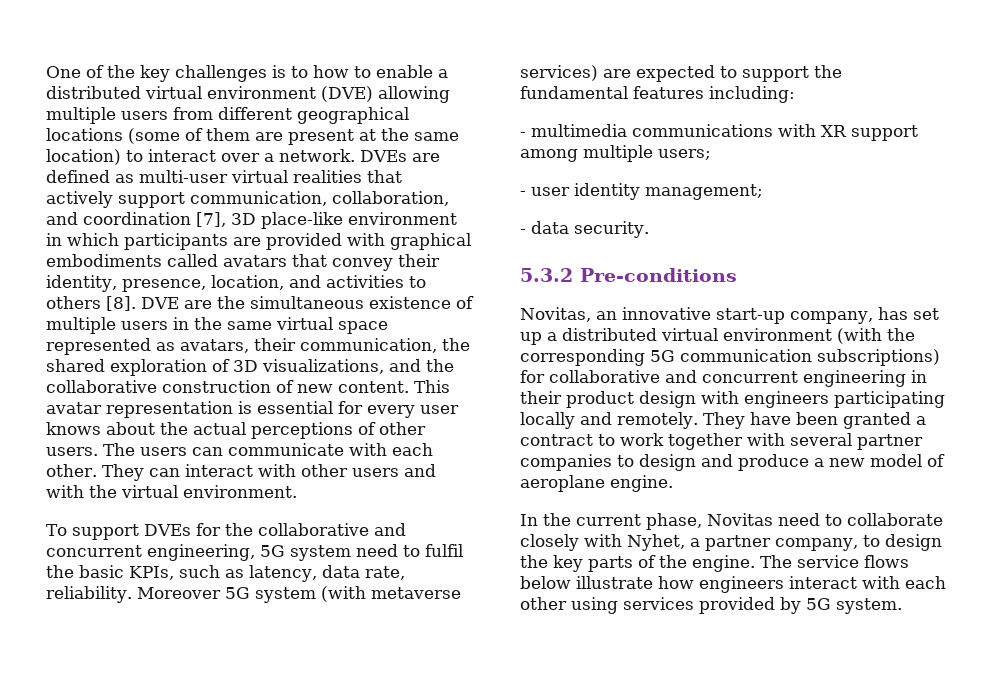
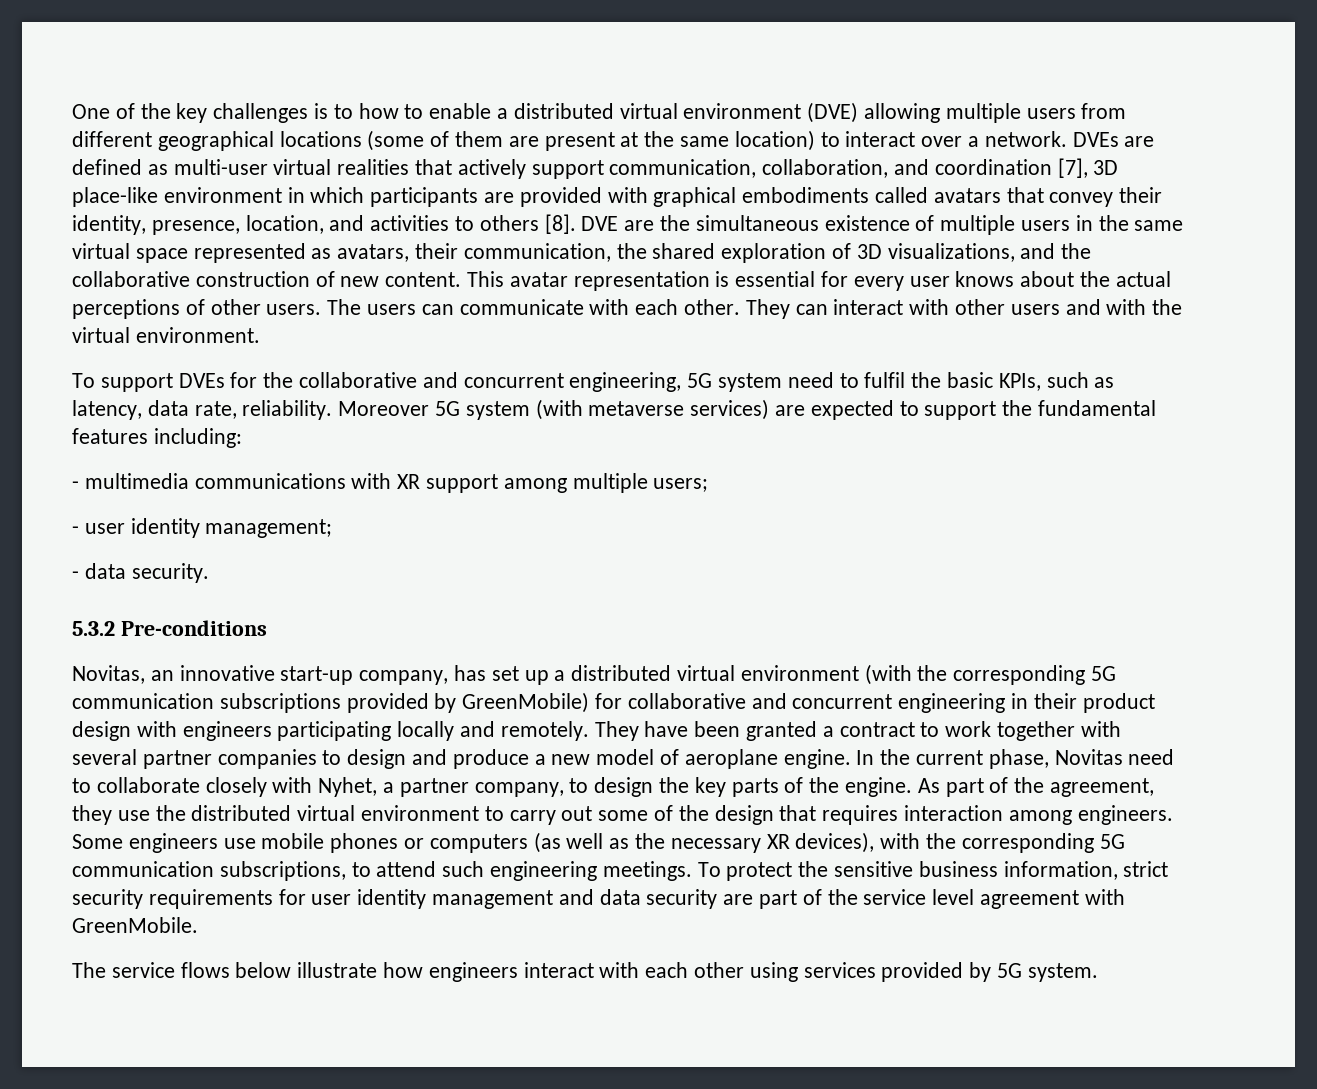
- Novitas, an innovative start-up company, has set up a distributed virtual environment (with the corresponding 5G communication subscriptions) for collaborative and concurrent engineering in their product design with engineers participating locally and remotely.
+ Novitas, an innovative start-up company, has set up a distributed virtual environment (with the corresponding 5G communication subscriptions provided by GreenMobile) for collaborative and concurrent engineering in their product design with engineers participating locally and remotely.
- They have been granted a contract to work together with several partner companies to design and produce a new model of aeroplane engine.
- In the current phase, Novitas need to collaborate closely with Nyhet, a partner company, to design the key parts of the engine. The service flows below illustrate how engineers interact with each other using services provided by 5G system.
+ They have been granted a contract to work together with several partner companies to design and produce a new model of aeroplane engine. In the current phase, Novitas need to collaborate closely with Nyhet, a partner company, to design the key parts of the engine. As part of the agreement, they use the distributed virtual environment to carry out some of the design that requires interaction among engineers. Some engineers use mobile phones or computers (as well as the necessary XR devices), with the corresponding 5G communication subscriptions, to attend such engineering meetings. To protect the sensitive business information, strict security requirements for user identity management and data security are part of the service level agreement with GreenMobile.
+ The service flows below illustrate how engineers interact with each other using services provided by 5G system.

